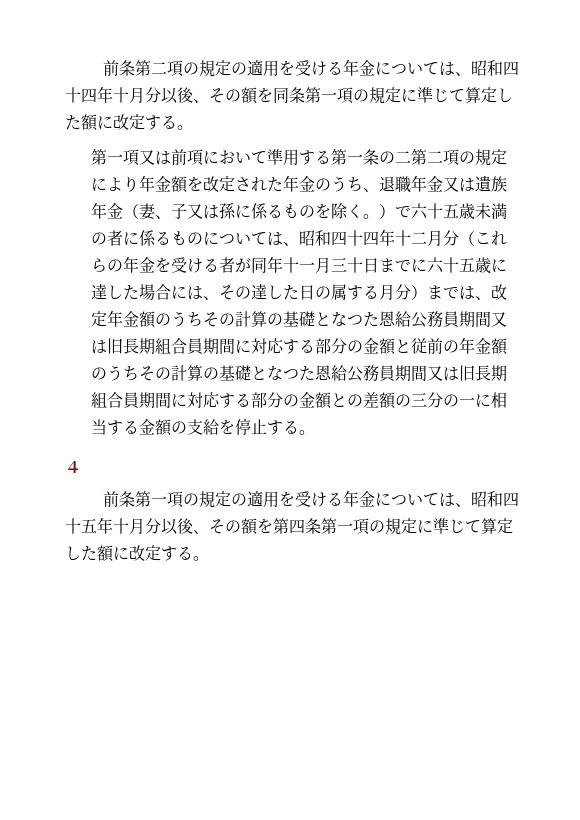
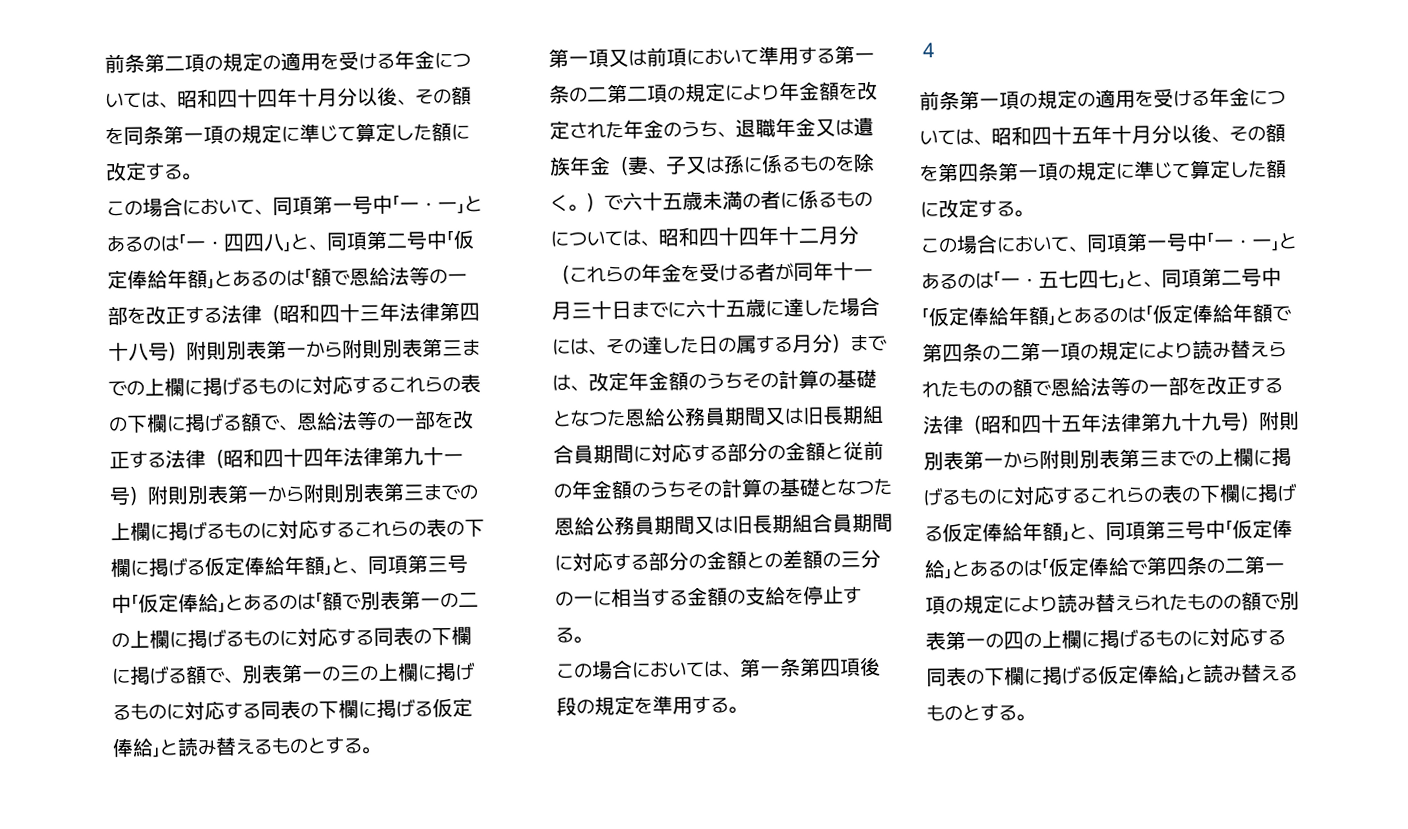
+ この場合において、同項第一号中「一・一」とあるのは「一・四四八」と、同項第二号中「仮定俸給年額」とあるのは「額で恩給法等の一部を改正する法律（昭和四十三年法律第四十八号）附則別表第一から附則別表第三までの上欄に掲げるものに対応するこれらの表の下欄に掲げる額で、恩給法等の一部を改正する法律（昭和四十四年法律第九十一号）附則別表第一から附則別表第三までの上欄に掲げるものに対応するこれらの表の下欄に掲げる仮定俸給年額」と、同項第三号中「仮定俸給」とあるのは「額で別表第一の二の上欄に掲げるものに対応する同表の下欄に掲げる額で、別表第一の三の上欄に掲げるものに対応する同表の下欄に掲げる仮定俸給」と読み替えるものとする。
+ この場合においては、第一条第四項後段の規定を準用する。
+ この場合において、同項第一号中「一・一」とあるのは「一・五七四七」と、同項第二号中「仮定俸給年額」とあるのは「仮定俸給年額で第四条の二第一項の規定により読み替えられたものの額で恩給法等の一部を改正する法律（昭和四十五年法律第九十九号）附則別表第一から附則別表第三までの上欄に掲げるものに対応するこれらの表の下欄に掲げる仮定俸給年額」と、同項第三号中「仮定俸給」とあるのは「仮定俸給で第四条の二第一項の規定により読み替えられたものの額で別表第一の四の上欄に掲げるものに対応する同表の下欄に掲げる仮定俸給」と読み替えるものとする。

